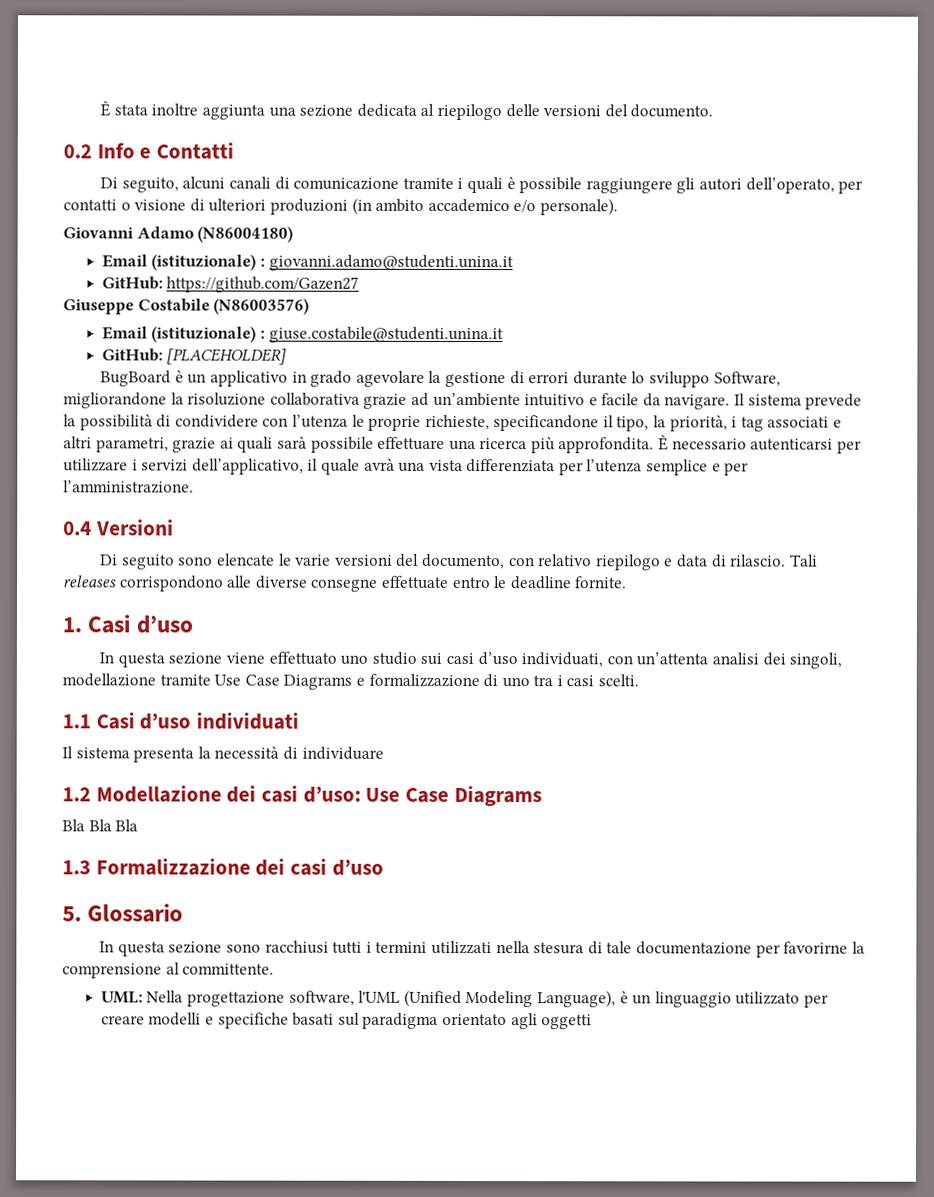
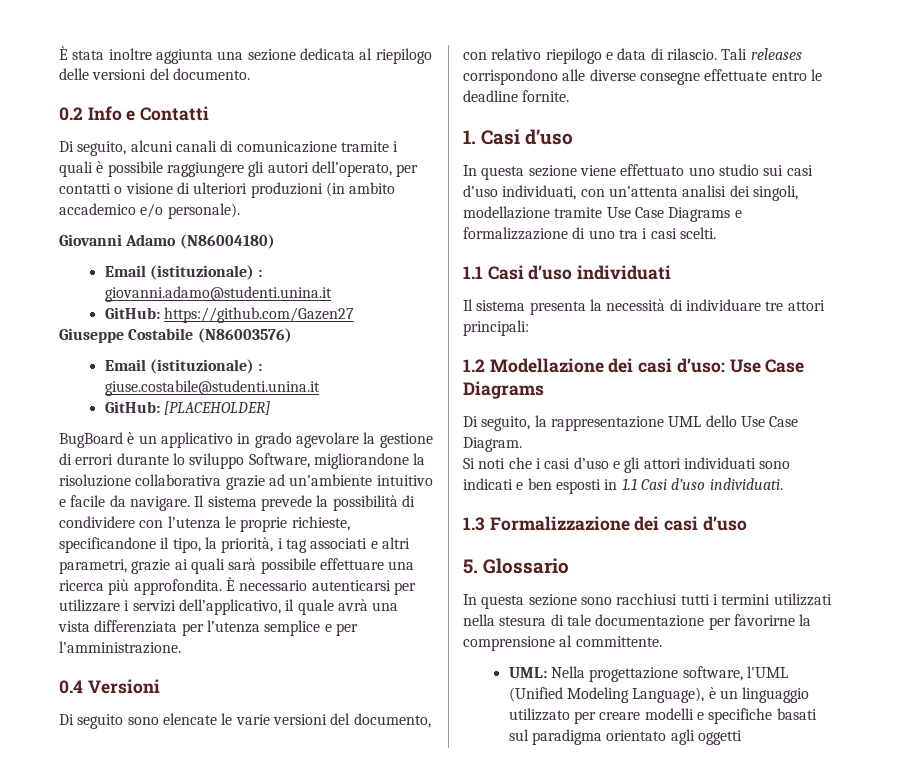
- Il sistema presenta la necessità di individuare
+ Il sistema presenta la necessità di individuare tre attori principali:
- Bla Bla Bla
+ Di seguito, la rappresentazione UML dello Use Case Diagram.
+ Si noti che i casi d’uso e gli attori individuati sono indicati e ben esposti in 1.1 Casi d’uso individuati.

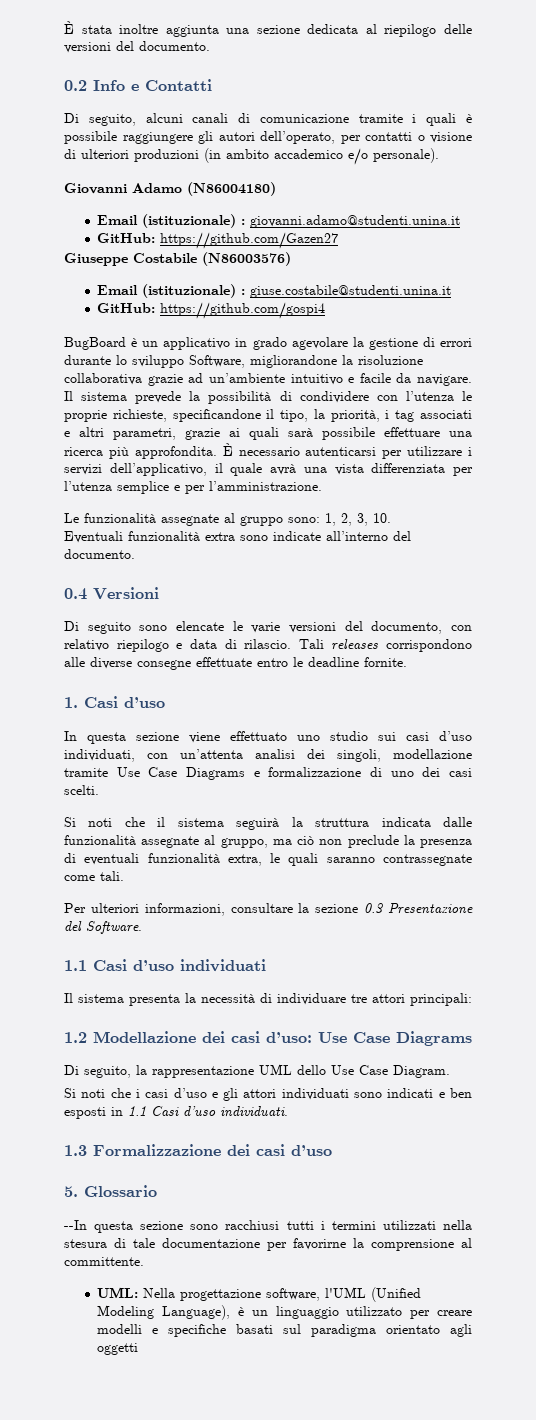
- GitHub: [PLACEHOLDER]
+ GitHub: https://github.com/gospi4
+ Le funzionalità assegnate al gruppo sono: 1, 2, 3, 10.
+ Eventuali funzionalità extra sono indicate all’interno del documento.
- In questa sezione viene effettuato uno studio sui casi d’uso individuati, con un’attenta analisi dei singoli, modellazione tramite Use Case Diagrams e formalizzazione di uno tra i casi scelti.
+ In questa sezione viene effettuato uno studio sui casi d’uso individuati, con un’attenta analisi dei singoli, modellazione tramite Use Case Diagrams e formalizzazione di uno dei casi scelti.
+ Si noti che il sistema seguirà la struttura indicata dalle funzionalità assegnate al gruppo, ma ciò non preclude la presenza di eventuali funzionalità extra, le quali saranno contrassegnate come tali.
+ Per ulteriori informazioni, consultare la sezione 0.3 Presentazione del Software.
- In questa sezione sono racchiusi tutti i termini utilizzati nella stesura di tale documentazione per favorirne la comprensione al committente.
+ --In questa sezione sono racchiusi tutti i termini utilizzati nella stesura di tale documentazione per favorirne la comprensione al committente.

